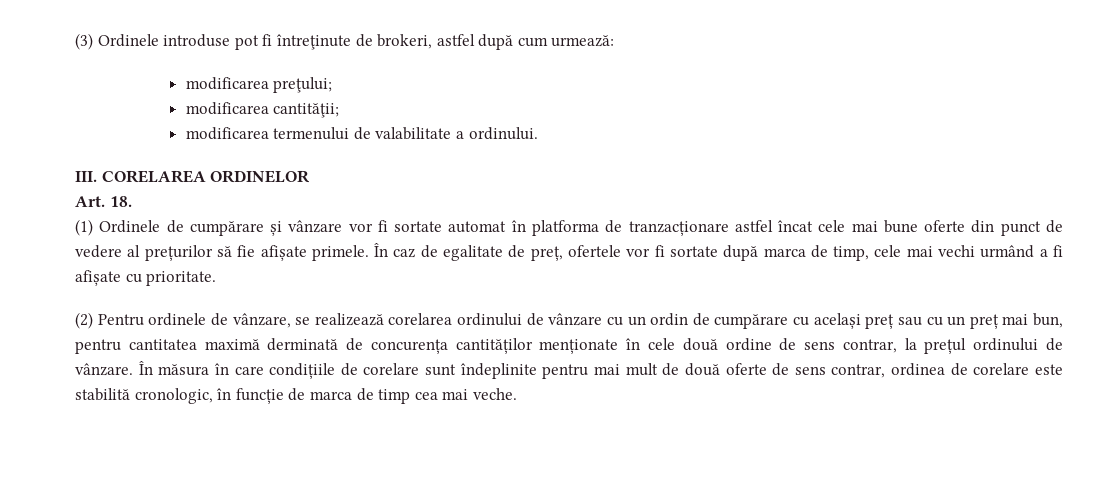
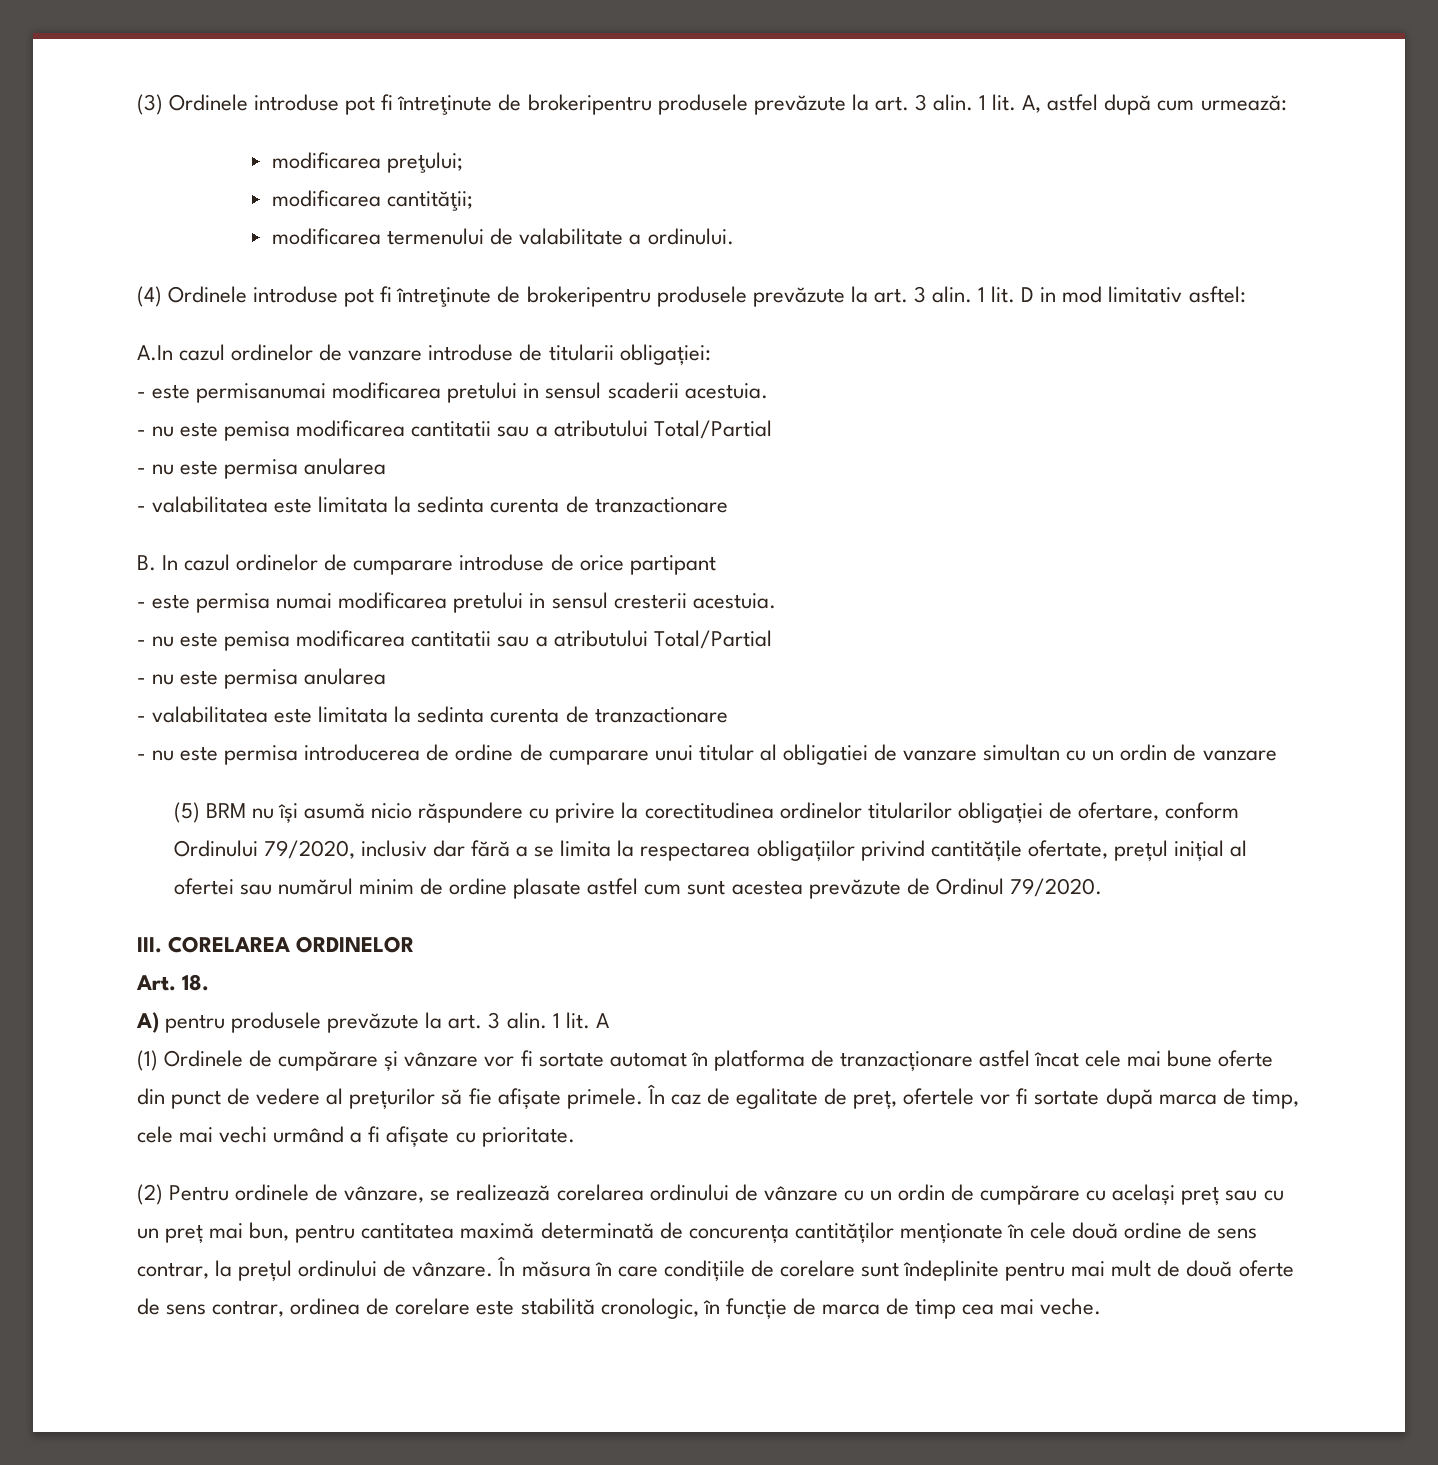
- (3) Ordinele introduse pot fi întreţinute de brokeri, astfel după cum urmează:
+ (3) Ordinele introduse pot fi întreţinute de brokeripentru produsele prevăzute la art. 3 alin. 1 lit. A, astfel după cum urmează:
+ (4) Ordinele introduse pot fi întreţinute de brokeripentru produsele prevăzute la art. 3 alin. 1 lit. D in mod limitativ asftel:
+ A.In cazul ordinelor de vanzare introduse de titularii obligației:
+ - este permisanumai modificarea pretului in sensul scaderii acestuia.
+ - nu este pemisa modificarea cantitatii sau a atributului Total/Partial
+ - nu este permisa anularea
+ - valabilitatea este limitata la sedinta curenta de tranzactionare
+ B. In cazul ordinelor de cumparare introduse de orice partipant
+ - este permisa numai modificarea pretului in sensul cresterii acestuia.
+ - nu este pemisa modificarea cantitatii sau a atributului Total/Partial
+ - nu este permisa anularea
+ - valabilitatea este limitata la sedinta curenta de tranzactionare
+ - nu este permisa introducerea de ordine de cumparare unui titular al obligatiei de vanzare simultan cu un ordin de vanzare
+ (5) BRM nu își asumă nicio răspundere cu privire la corectitudinea ordinelor titularilor obligației de ofertare, conform Ordinului 79/2020, inclusiv dar fără a se limita la respectarea obligațiilor privind cantitățile ofertate, prețul inițial al ofertei sau numărul minim de ordine plasate astfel cum sunt acestea prevăzute de Ordinul 79/2020.
+ A) pentru produsele prevăzute la art. 3 alin. 1 lit. A
- (2) Pentru ordinele de vânzare, se realizează corelarea ordinului de vânzare cu un ordin de cumpărare cu același preț sau cu un preț mai bun, pentru cantitatea maximă derminată de concurența cantităților menționate în cele două ordine de sens contrar, la prețul ordinului de vânzare.
+ (2) Pentru ordinele de vânzare, se realizează corelarea ordinului de vânzare cu un ordin de cumpărare cu același preț sau cu un preț mai bun, pentru cantitatea maximă determinată de concurența cantităților menționate în cele două ordine de sens contrar, la prețul ordinului de vânzare.

